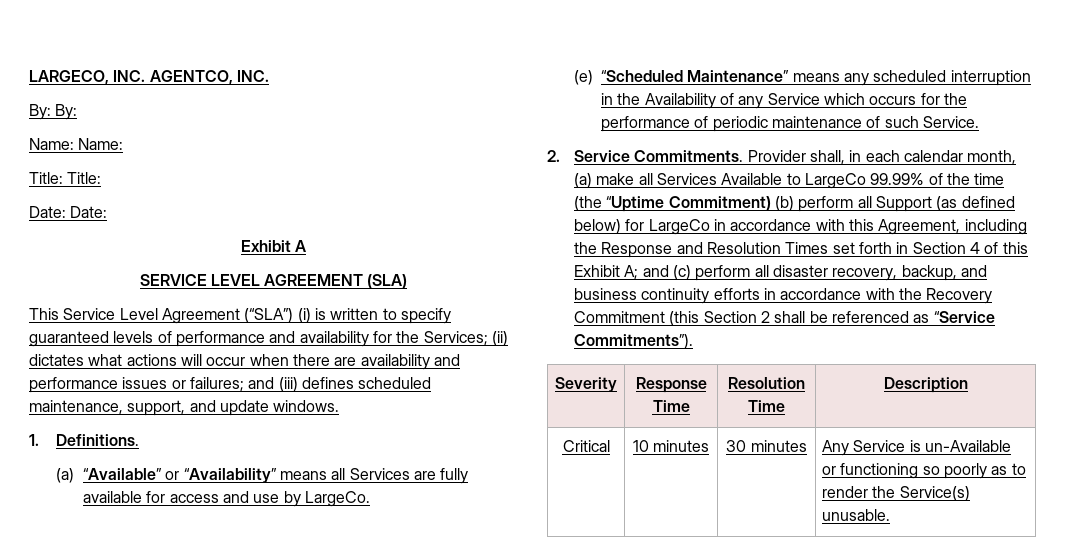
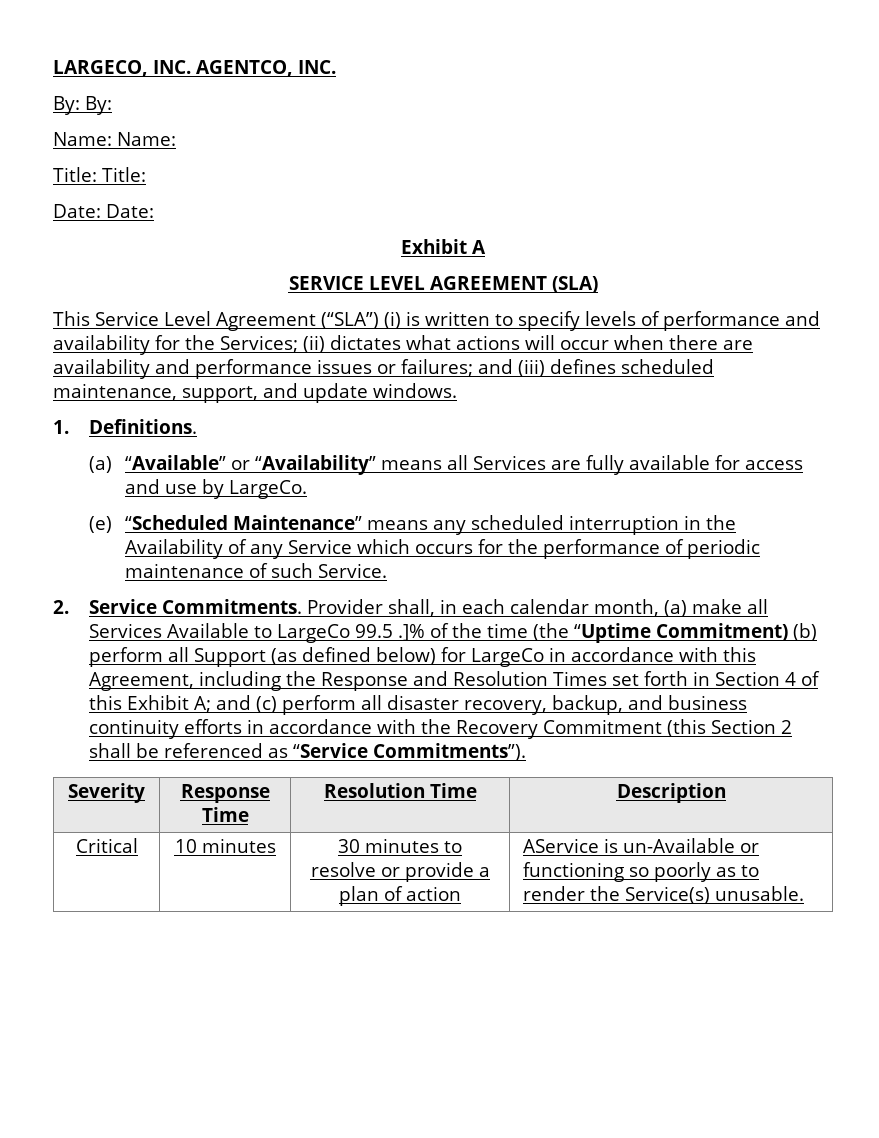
- This Service Level Agreement (“SLA”) (i) is written to specify guaranteed levels of performance and availability for the Services; (ii) dictates what actions will occur when there are availability and performance issues or failures; and (iii) defines scheduled maintenance, support, and update windows.
+ This Service Level Agreement (“SLA”) (i) is written to specify levels of performance and availability for the Services; (ii) dictates what actions will occur when there are availability and performance issues or failures; and (iii) defines scheduled maintenance, support, and update windows.
- Provider shall, in each calendar month, (a) make all Services Available to LargeCo 99.99% of the time (the “Uptime Commitment) (b) perform all Support (as defined below) for LargeCo in accordance with this Agreement, including the Response and Resolution Times set forth in Section 4 of this Exhibit A;
+ Provider shall, in each calendar month, (a) make all Services Available to LargeCo 99.5 .]% of the time (the “Uptime Commitment) (b) perform all Support (as defined below) for LargeCo in accordance with this Agreement, including the Response and Resolution Times set forth in Section 4 of this Exhibit A;
- Critical | 10 minutes | 30 minutes | Any Service is un-Available or functioning so poorly as to render the Service(s) unusable.
+ Critical | 10 minutes | 30 minutes to resolve or provide a plan of action | AService is un-Available or functioning so poorly as to render the Service(s) unusable.

